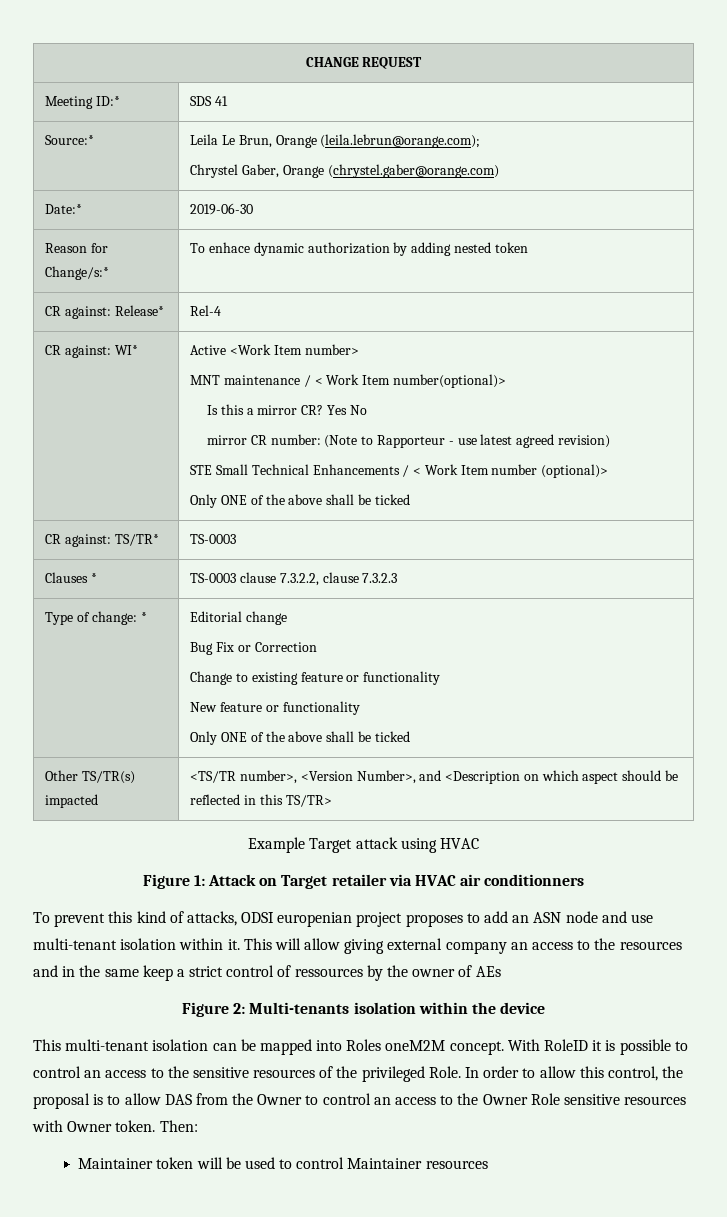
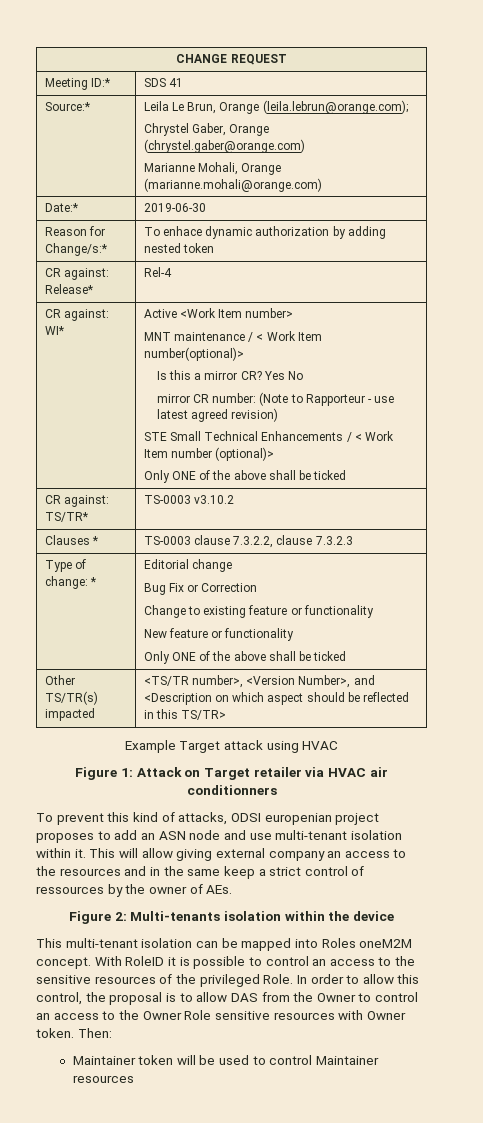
  Source:* | Leila Le Brun, Orange (leila.lebrun@orange.com);
  Chrystel Gaber, Orange (chrystel.gaber@orange.com)
+ Marianne Mohali, Orange (marianne.mohali@orange.com)
- CR against: TS/TR* | TS-0003
+ CR against: TS/TR* | TS-0003 v3.10.2
- This will allow giving external company an access to the resources and in the same keep a strict control of ressources by the owner of AEs
+ This will allow giving external company an access to the resources and in the same keep a strict control of ressources by the owner of AEs.

